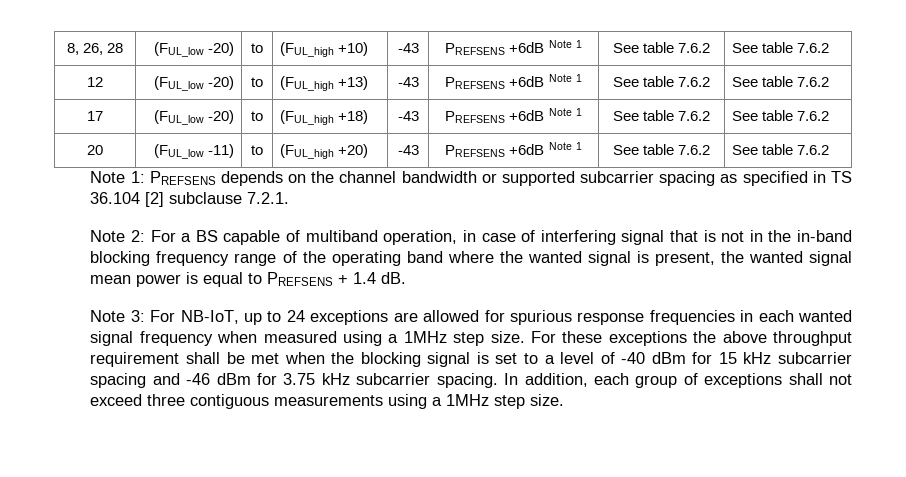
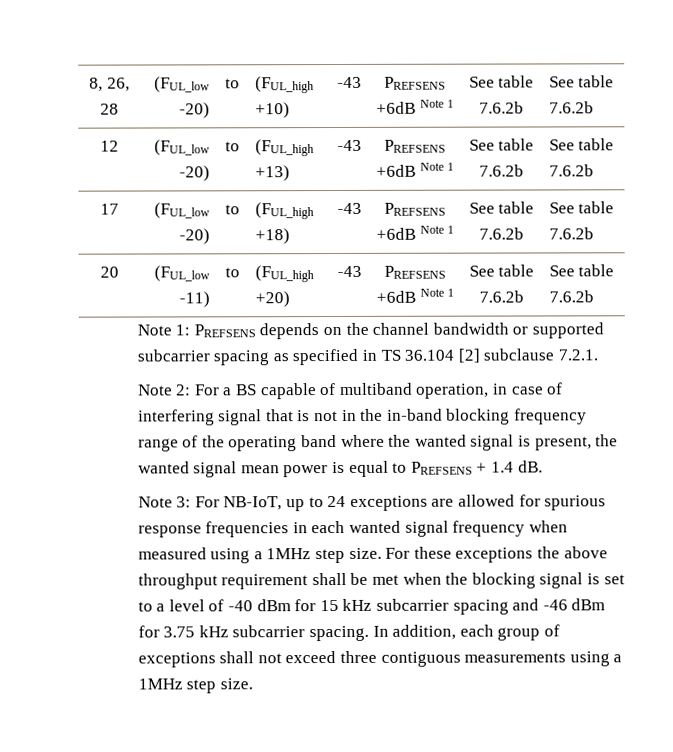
- 8, 26, 28 | (FUL_low -20) | to | (FUL_high +10) | -43 | PREFSENS +6dB Note 1 | See table 7.6.2 | See table 7.6.2
+ 8, 26, 28 | (FUL_low -20) | to | (FUL_high +10) | -43 | PREFSENS +6dB Note 1 | See table 7.6.2b | See table 7.6.2b
- 12 | (FUL_low -20) | to | (FUL_high +13) | -43 | PREFSENS +6dB Note 1 | See table 7.6.2 | See table 7.6.2
+ 12 | (FUL_low -20) | to | (FUL_high +13) | -43 | PREFSENS +6dB Note 1 | See table 7.6.2b | See table 7.6.2b
- 17 | (FUL_low -20) | to | (FUL_high +18) | -43 | PREFSENS +6dB Note 1 | See table 7.6.2 | See table 7.6.2
+ 17 | (FUL_low -20) | to | (FUL_high +18) | -43 | PREFSENS +6dB Note 1 | See table 7.6.2b | See table 7.6.2b
- 20 | (FUL_low -11) | to | (FUL_high +20) | -43 | PREFSENS +6dB Note 1 | See table 7.6.2 | See table 7.6.2
+ 20 | (FUL_low -11) | to | (FUL_high +20) | -43 | PREFSENS +6dB Note 1 | See table 7.6.2b | See table 7.6.2b

